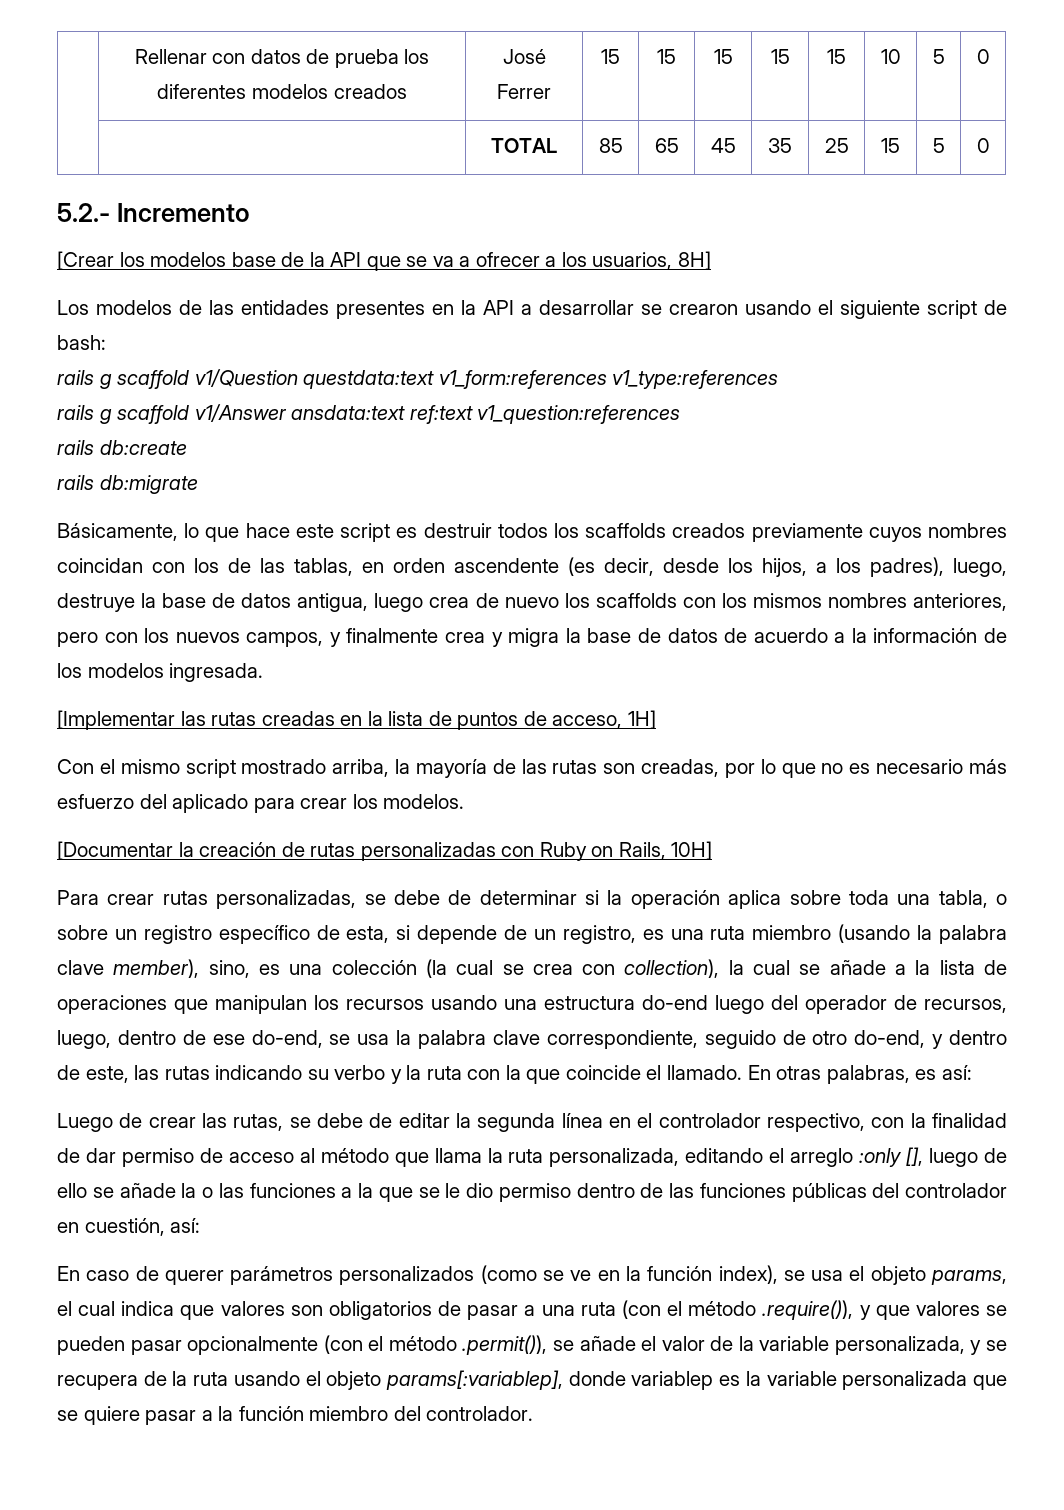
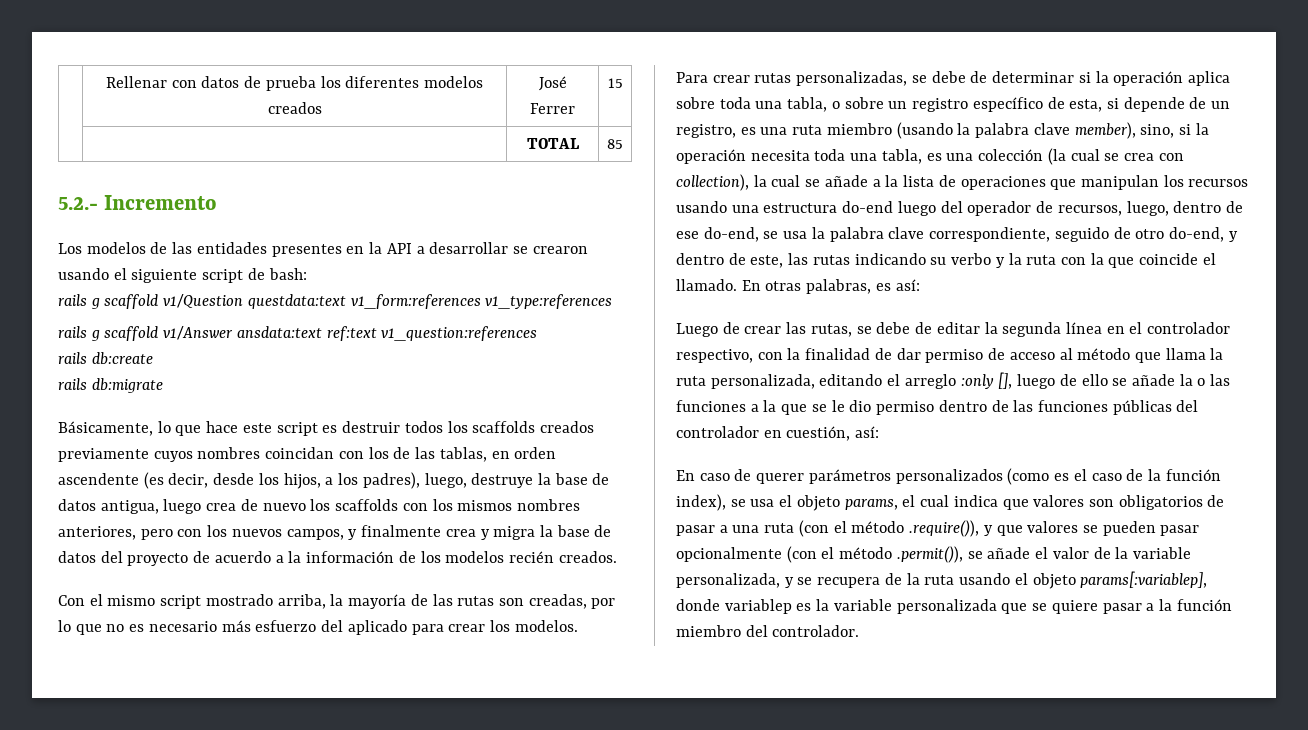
- | Rellenar con datos de prueba los diferentes modelos creados | José Ferrer | 15 | 15 | 15 | 15 | 15 | 10 | 5 | 0
- | | TOTAL | 85 | 65 | 45 | 35 | 25 | 15 | 5 | 0
+ | Rellenar con datos de prueba los diferentes modelos creados | José Ferrer | 15
+ | | TOTAL | 85
  5.2.- Incremento
- [Crear los modelos base de la API que se va a ofrecer a los usuarios, 8H]
- Básicamente, lo que hace este script es destruir todos los scaffolds creados previamente cuyos nombres coincidan con los de las tablas, en orden ascendente (es decir, desde los hijos, a los padres), luego, destruye la base de datos antigua, luego crea de nuevo los scaffolds con los mismos nombres anteriores, pero con los nuevos campos, y finalmente crea y migra la base de datos de acuerdo a la información de los modelos ingresada.
- [Implementar las rutas creadas en la lista de puntos de acceso, 1H]
+ Básicamente, lo que hace este script es destruir todos los scaffolds creados previamente cuyos nombres coincidan con los de las tablas, en orden ascendente (es decir, desde los hijos, a los padres), luego, destruye la base de datos antigua, luego crea de nuevo los scaffolds con los mismos nombres anteriores, pero con los nuevos campos, y finalmente crea y migra la base de datos del proyecto de acuerdo a la información de los modelos recién creados.
- [Documentar la creación de rutas personalizadas con Ruby on Rails, 10H]
- Para crear rutas personalizadas, se debe de determinar si la operación aplica sobre toda una tabla, o sobre un registro específico de esta, si depende de un registro, es una ruta miembro (usando la palabra clave member), sino, es una colección (la cual se crea con collection), la cual se añade a la lista de operaciones que manipulan los recursos usando una estructura do-end luego del operador de recursos, luego, dentro de ese do-end, se usa la palabra clave correspondiente, seguido de otro do-end, y dentro de este, las rutas indicando su verbo y la ruta con la que coincide el llamado.
+ Para crear rutas personalizadas, se debe de determinar si la operación aplica sobre toda una tabla, o sobre un registro específico de esta, si depende de un registro, es una ruta miembro (usando la palabra clave member), sino, si la operación necesita toda una tabla, es una colección (la cual se crea con collection), la cual se añade a la lista de operaciones que manipulan los recursos usando una estructura do-end luego del operador de recursos, luego, dentro de ese do-end, se usa la palabra clave correspondiente, seguido de otro do-end, y dentro de este, las rutas indicando su verbo y la ruta con la que coincide el llamado.
- En caso de querer parámetros personalizados (como se ve en la función index), se usa el objeto params, el cual indica que valores son obligatorios de pasar a una ruta (con el método .require()), y que valores se pueden pasar opcionalmente (con el método .permit()), se añade el valor de la variable personalizada, y se recupera de la ruta usando el objeto params[:variablep], donde variablep es la variable personalizada que se quiere pasar a la función miembro del controlador.
+ En caso de querer parámetros personalizados (como es el caso de la función index), se usa el objeto params, el cual indica que valores son obligatorios de pasar a una ruta (con el método .require()), y que valores se pueden pasar opcionalmente (con el método .permit()), se añade el valor de la variable personalizada, y se recupera de la ruta usando el objeto params[:variablep], donde variablep es la variable personalizada que se quiere pasar a la función miembro del controlador.

